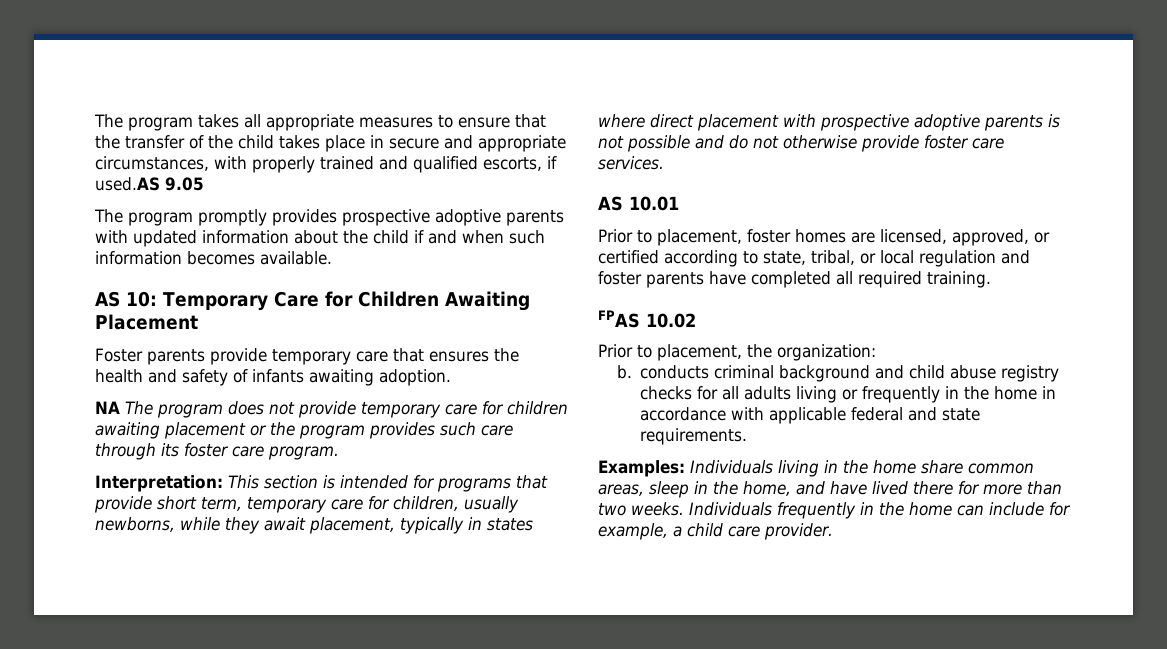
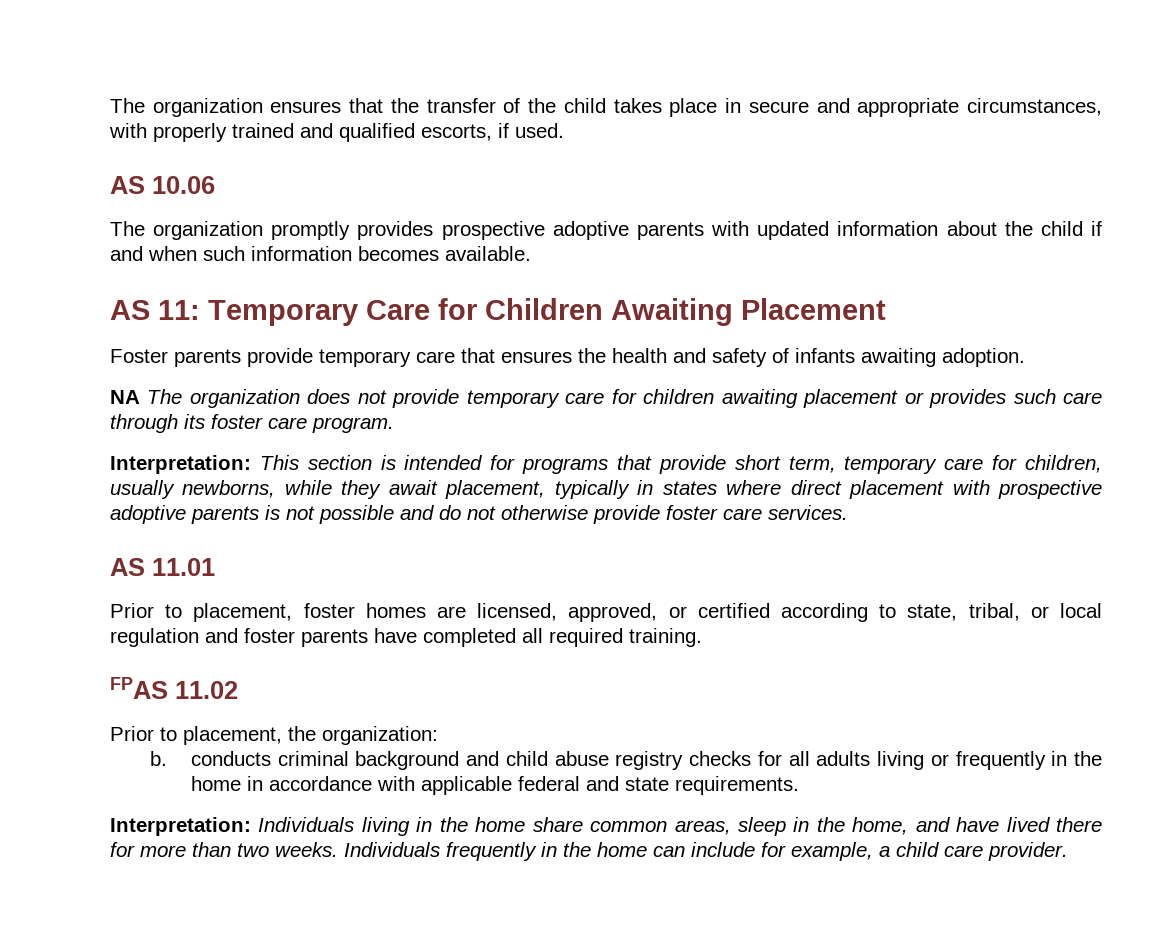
- The program takes all appropriate measures to ensure that the transfer of the child takes place in secure and appropriate circumstances, with properly trained and qualified escorts, if used.AS 9.05
- The program promptly provides prospective adoptive parents with updated information about the child if and when such information becomes available.
+ The organization ensures that the transfer of the child takes place in secure and appropriate circumstances, with properly trained and qualified escorts, if used.
+ AS 10.06
+ The organization promptly provides prospective adoptive parents with updated information about the child if and when such information becomes available.
- AS 10: Temporary Care for Children Awaiting Placement
+ AS 11: Temporary Care for Children Awaiting Placement
- NA The program does not provide temporary care for children awaiting placement or the program provides such care through its foster care program.
+ NA The organization does not provide temporary care for children awaiting placement or provides such care through its foster care program.
- AS 10.01
+ AS 11.01
- FPAS 10.02
+ FPAS 11.02
- Examples: Individuals living in the home share common areas, sleep in the home, and have lived there for more than two weeks.
+ Interpretation: Individuals living in the home share common areas, sleep in the home, and have lived there for more than two weeks.

